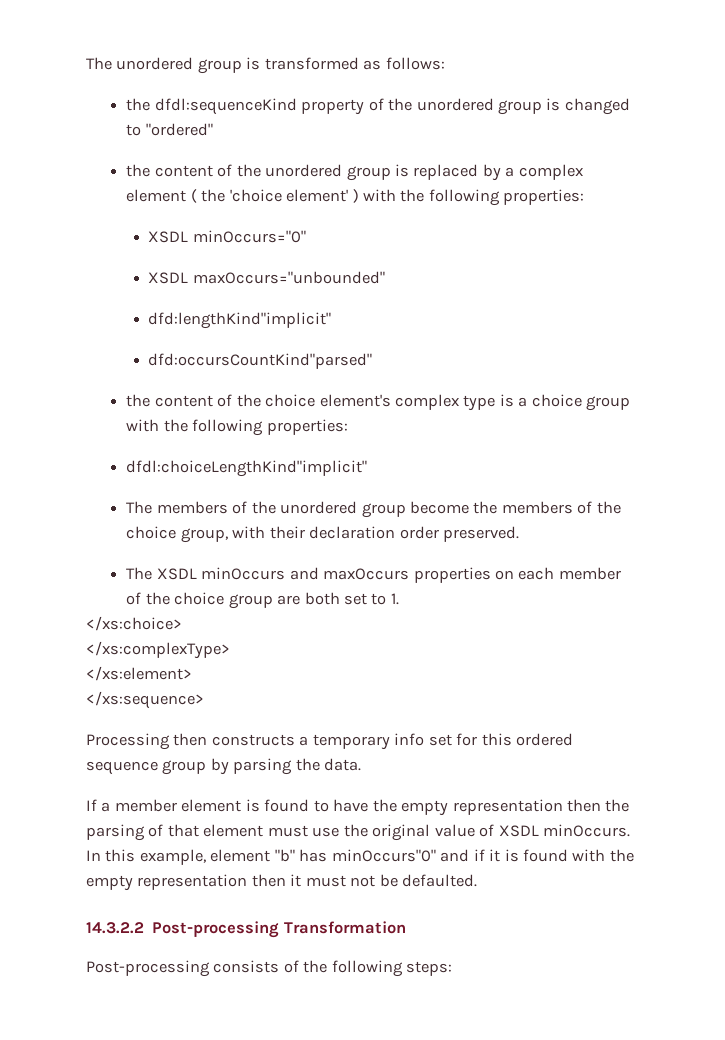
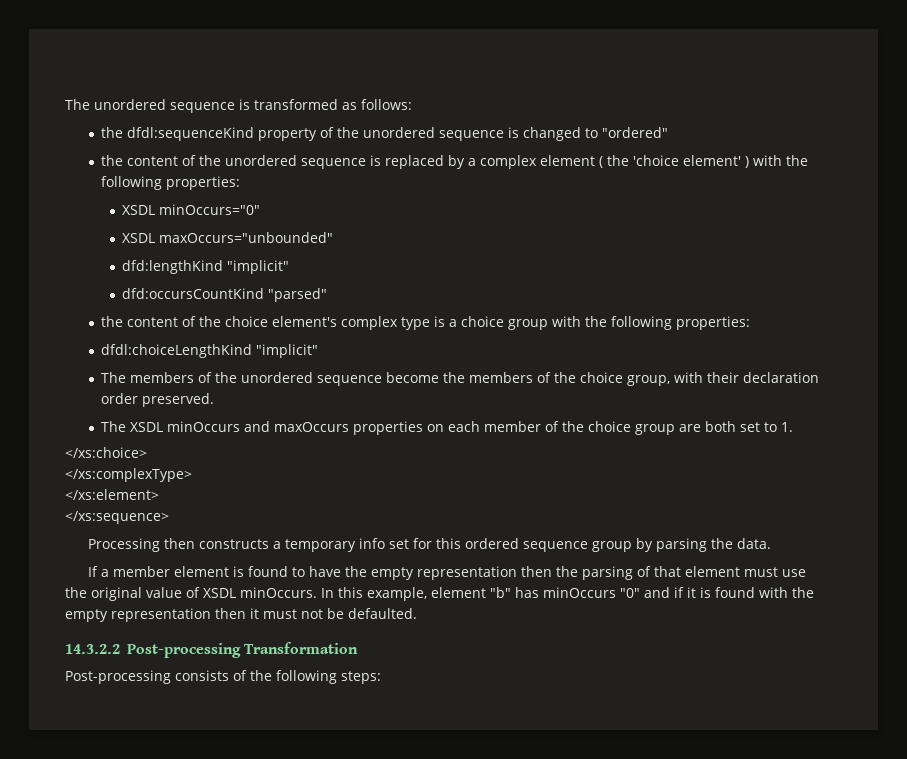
- The unordered group is transformed as follows:
+ The unordered sequence is transformed as follows:
- the dfdl:sequenceKind property of the unordered group is changed to "ordered"
+ the dfdl:sequenceKind property of the unordered sequence is changed to "ordered"
- the content of the unordered group is replaced by a complex element ( the 'choice element' ) with the following properties:
+ the content of the unordered sequence is replaced by a complex element ( the 'choice element' ) with the following properties:
- dfd:lengthKind"implicit"
- dfd:occursCountKind"parsed"
+ dfd:lengthKind "implicit"
+ dfd:occursCountKind "parsed"
- dfdl:choiceLengthKind"implicit"
+ dfdl:choiceLengthKind "implicit"
- The members of the unordered group become the members of the choice group, with their declaration order preserved.
+ The members of the unordered sequence become the members of the choice group, with their declaration order preserved.
- In this example, element "b" has minOccurs"0" and if it is found with the empty representation then it must not be defaulted.
+ In this example, element "b" has minOccurs "0" and if it is found with the empty representation then it must not be defaulted.

